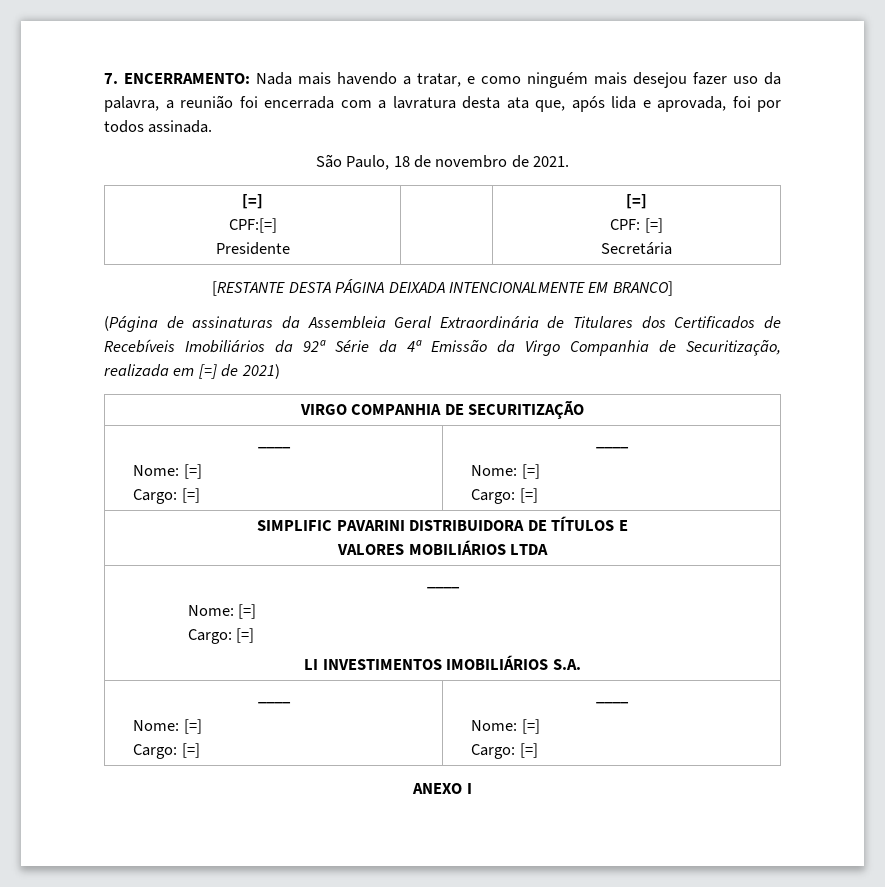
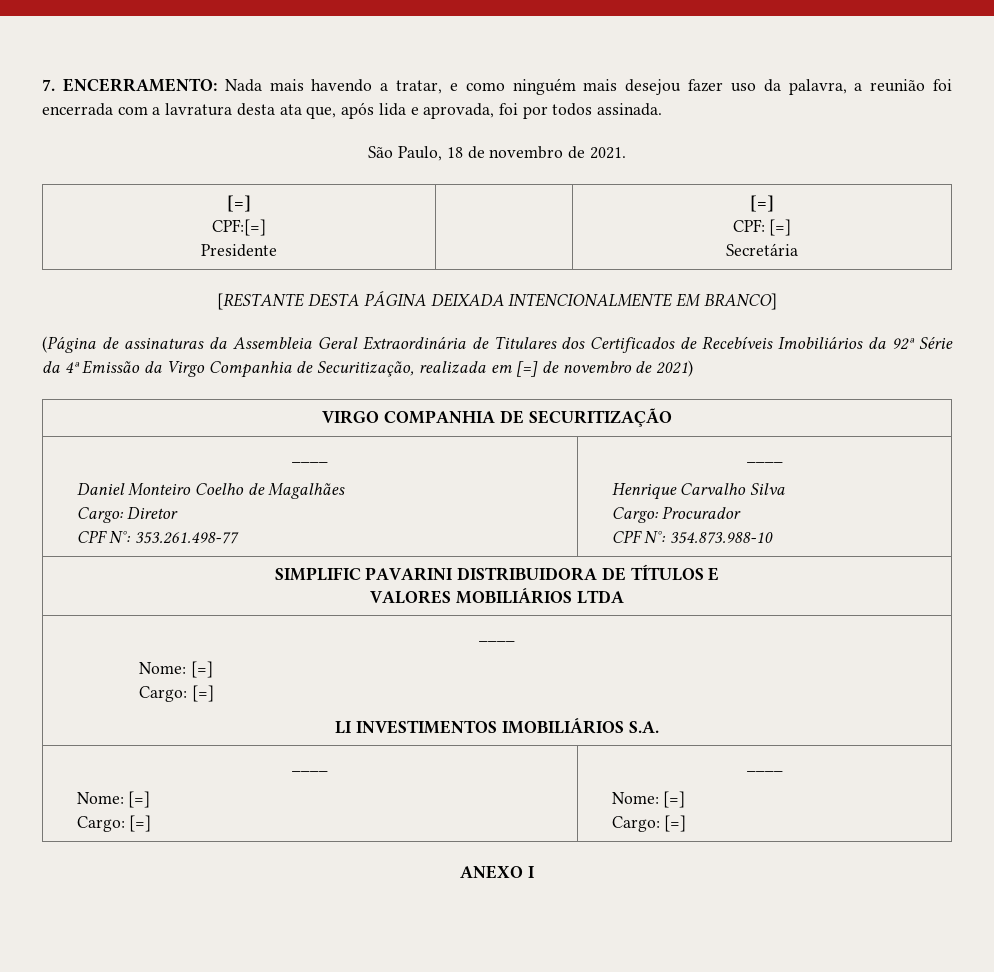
- (Página de assinaturas da Assembleia Geral Extraordinária de Titulares dos Certificados de Recebíveis Imobiliários da 92ª Série da 4ª Emissão da Virgo Companhia de Securitização, realizada em [=] de 2021)
+ (Página de assinaturas da Assembleia Geral Extraordinária de Titulares dos Certificados de Recebíveis Imobiliários da 92ª Série da 4ª Emissão da Virgo Companhia de Securitização, realizada em [=] de novembro de 2021)
  VIRGO COMPANHIA DE SECURITIZAÇÃO
  ____
- Nome: [=]
- Cargo: [=] | ____
- Nome: [=]
- Cargo: [=]
+ Daniel Monteiro Coelho de Magalhães
+ Cargo: Diretor
+ CPF N°: 353.261.498-77 | ____
+ Henrique Carvalho Silva
+ Cargo: Procurador
+ CPF N°: 354.873.988-10

